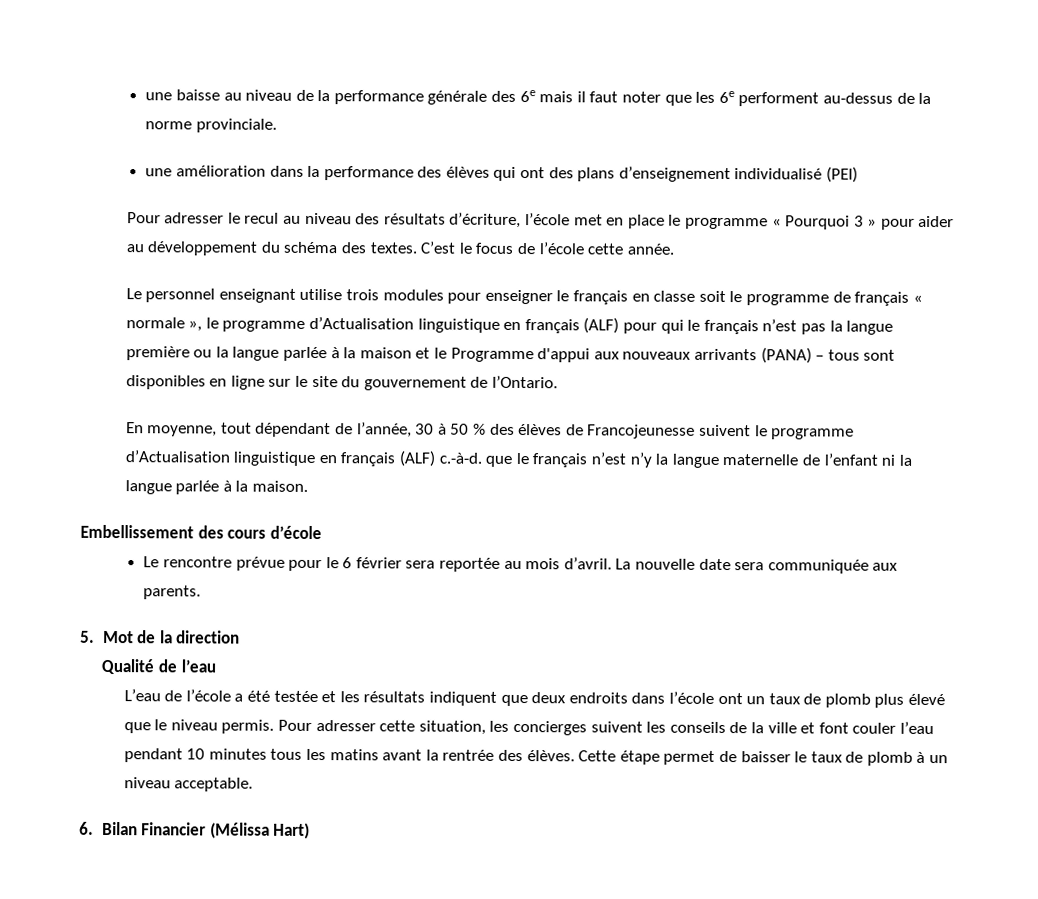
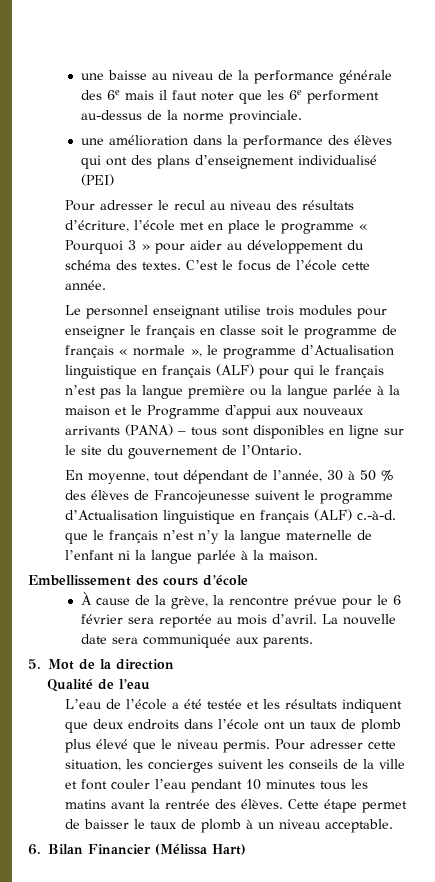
- Le rencontre prévue pour le 6 février sera reportée au mois d’avril.
+ À cause de la grève, la rencontre prévue pour le 6 février sera reportée au mois d’avril.

